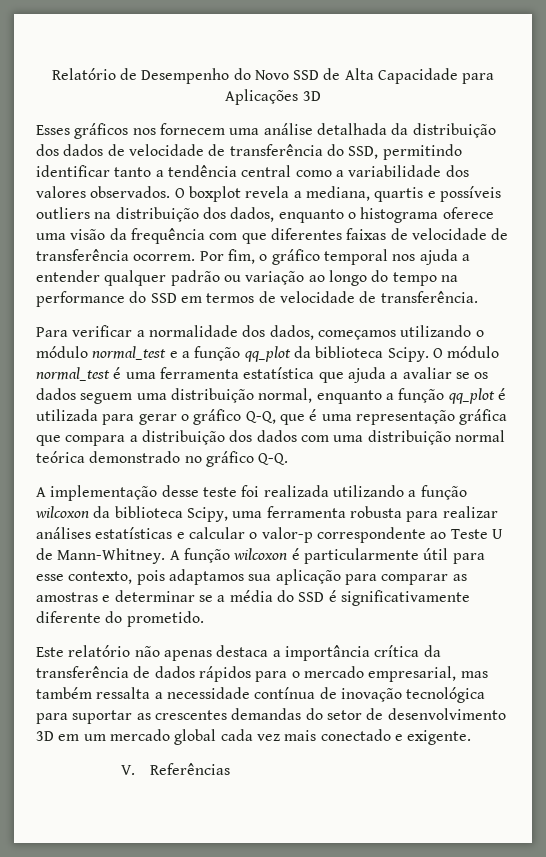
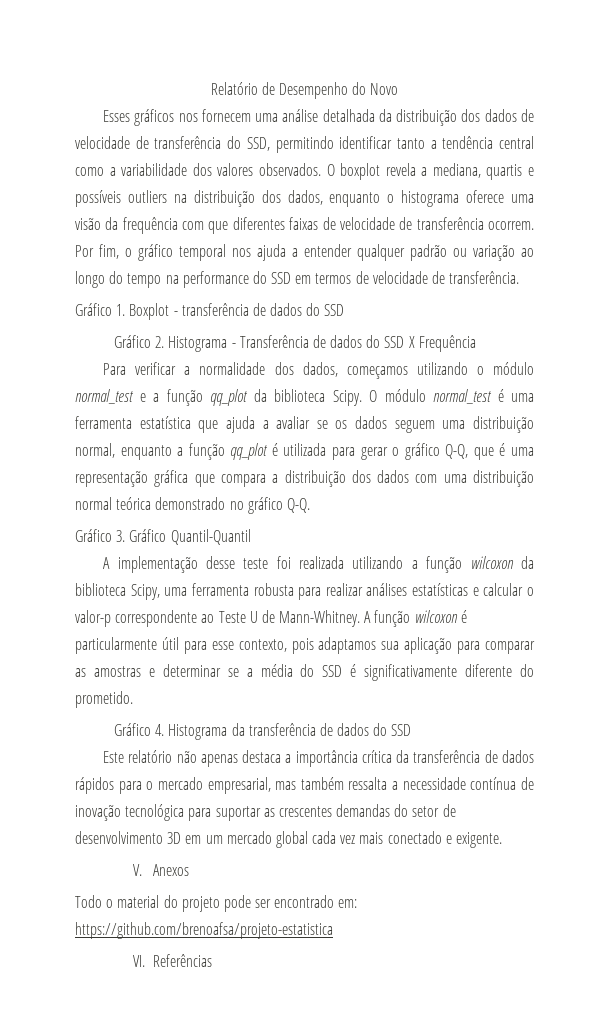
- Relatório de Desempenho do Novo SSD de Alta Capacidade para Aplicações 3D
+ Relatório de Desempenho do Novo
+ Gráfico 1. Boxplot - transferência de dados do SSD
+ Gráfico 2. Histograma - Transferência de dados do SSD X Frequência
+ Gráfico 3. Gráfico Quantil-Quantil
+ Gráfico 4. Histograma da transferência de dados do SSD
- V. Referências
+ V. Anexos
+ Todo o material do projeto pode ser encontrado em: https://github.com/brenoafsa/projeto-estatistica
+ VI. Referências

